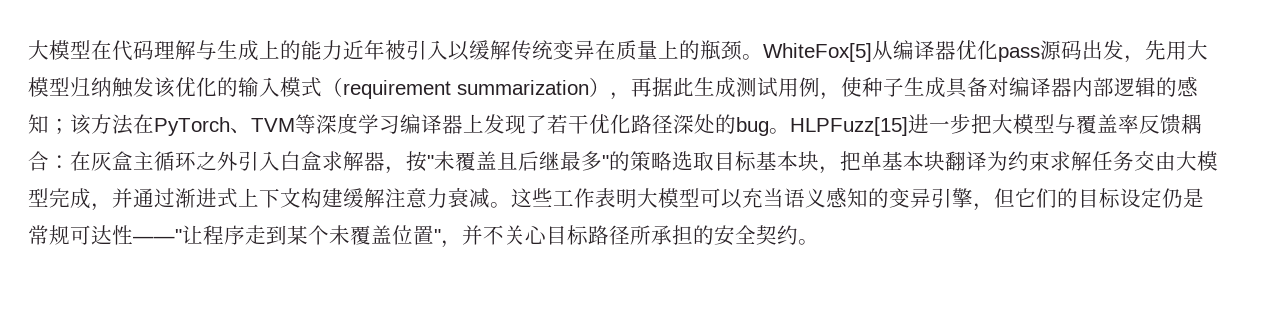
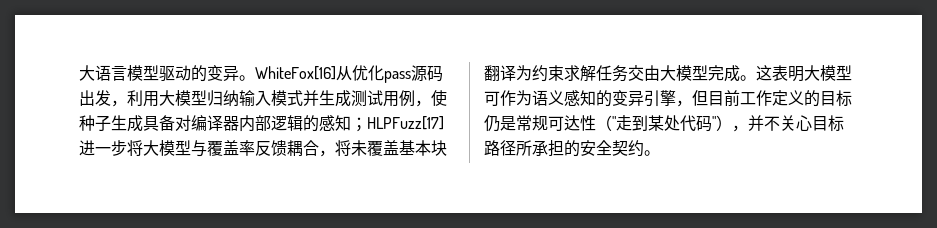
- 大模型在代码理解与生成上的能力近年被引入以缓解传统变异在质量上的瓶颈。WhiteFox[5]从编译器优化pass源码出发，先用大模型归纳触发该优化的输入模式（requirement summarization），再据此生成测试用例，使种子生成具备对编译器内部逻辑的感知；该方法在PyTorch、TVM等深度学习编译器上发现了若干优化路径深处的bug。HLPFuzz[15]进一步把大模型与覆盖率反馈耦合：在灰盒主循环之外引入白盒求解器，按"未覆盖且后继最多"的策略选取目标基本块，把单基本块翻译为约束求解任务交由大模型完成，并通过渐进式上下文构建缓解注意力衰减。这些工作表明大模型可以充当语义感知的变异引擎，但它们的目标设定仍是常规可达性——"让程序走到某个未覆盖位置"，并不关心目标路径所承担的安全契约。
+ 大语言模型驱动的变异。WhiteFox[16]从优化pass源码出发，利用大模型归纳输入模式并生成测试用例，使种子生成具备对编译器内部逻辑的感知；HLPFuzz[17]进一步将大模型与覆盖率反馈耦合，将未覆盖基本块翻译为约束求解任务交由大模型完成。这表明大模型可作为语义感知的变异引擎，但目前工作定义的目标仍是常规可达性（"走到某处代码"），并不关心目标路径所承担的安全契约。

